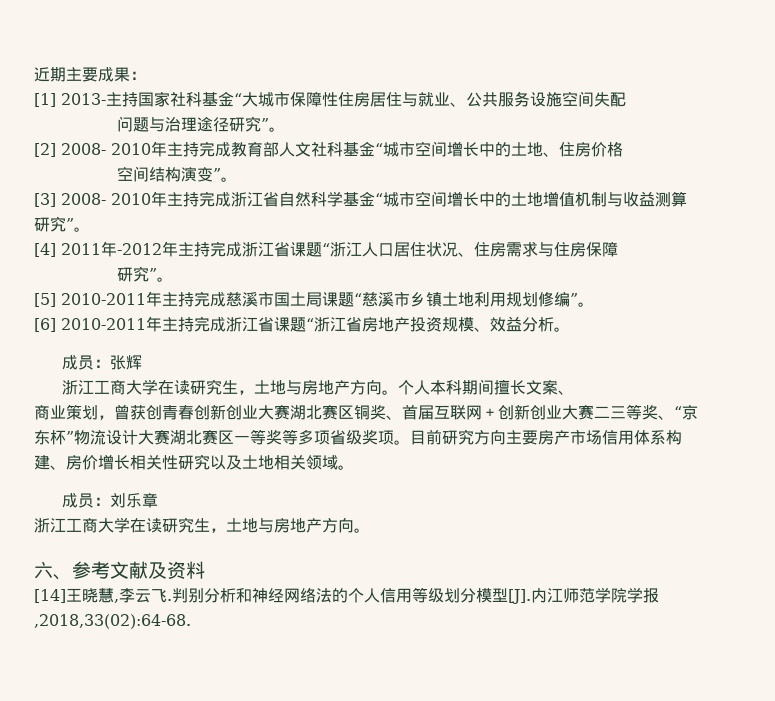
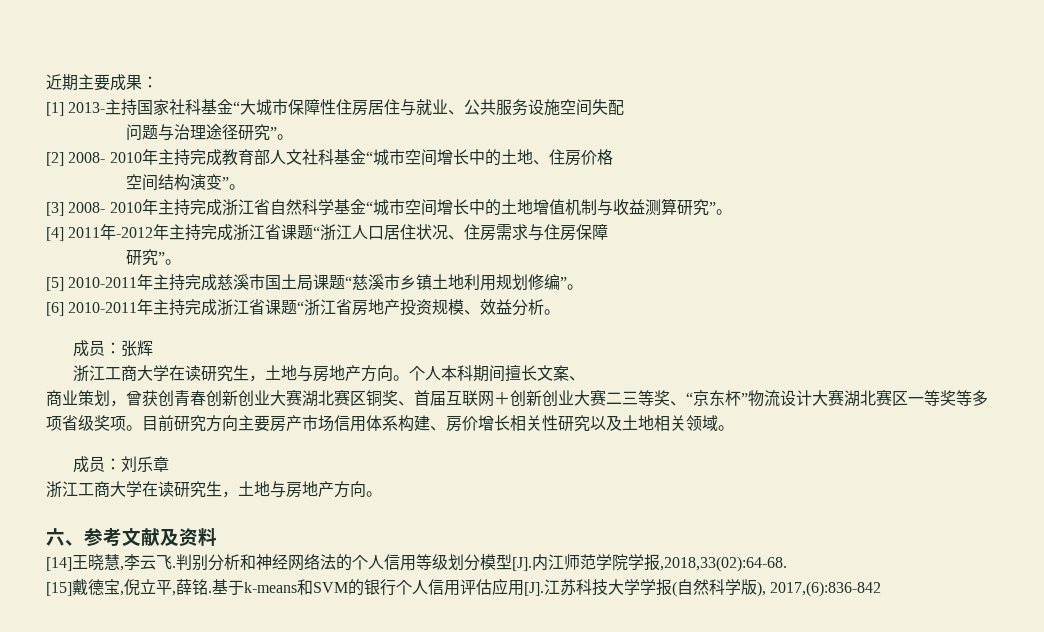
+ [15]戴德宝,倪立平,薛铭.基于k-means和SVM的银行个人信用评估应用[J].江苏科技大学学报(自然科学版), 2017,(6):836-842

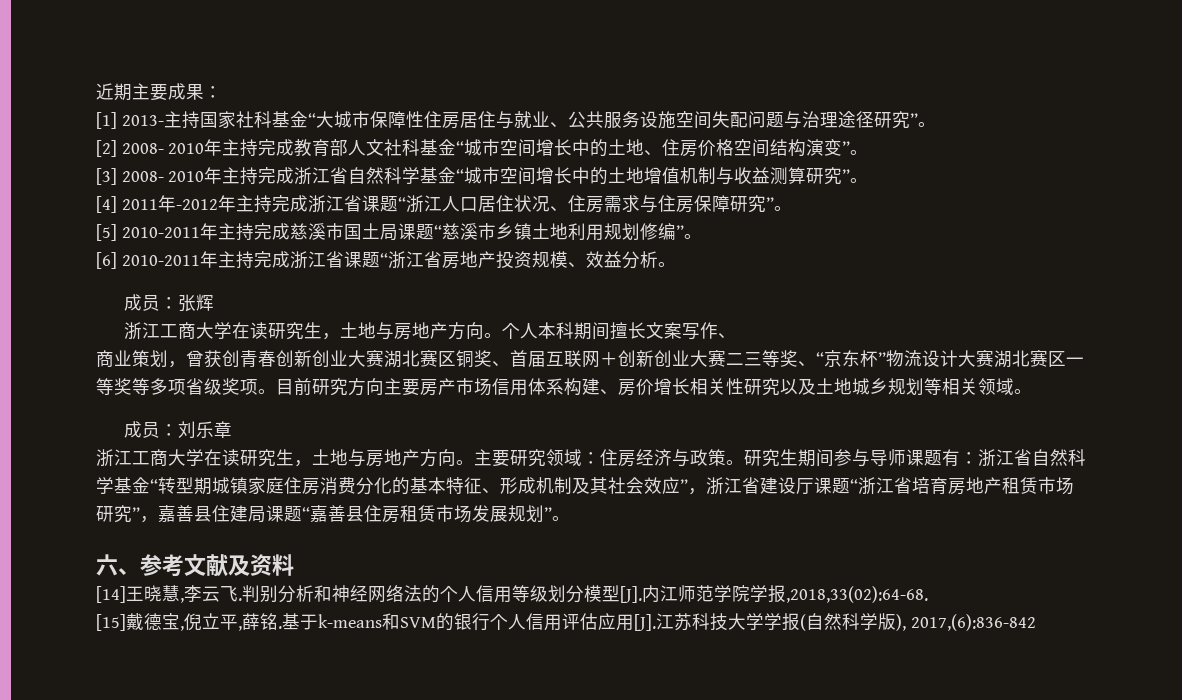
- [1] 2013-主持国家社科基金“大城市保障性住房居住与就业、公共服务设施空间失配
- 问题与治理途径研究”。
+ [1] 2013-主持国家社科基金“大城市保障性住房居住与就业、公共服务设施空间失配问题与治理途径研究”。
- [2] 2008- 2010年主持完成教育部人文社科基金“城市空间增长中的土地、住房价格
- 空间结构演变”。
+ [2] 2008- 2010年主持完成教育部人文社科基金“城市空间增长中的土地、住房价格空间结构演变”。
- [4] 2011年-2012年主持完成浙江省课题“浙江人口居住状况、住房需求与住房保障
- 研究”。
+ [4] 2011年-2012年主持完成浙江省课题“浙江人口居住状况、住房需求与住房保障研究”。
- 个人本科期间擅长文案、
+ 个人本科期间擅长文案写作、
- 目前研究方向主要房产市场信用体系构建、房价增长相关性研究以及土地相关领域。
+ 目前研究方向主要房产市场信用体系构建、房价增长相关性研究以及土地城乡规划等相关领域。
+ 主要研究领域：住房经济与政策。研究生期间参与导师课题有：浙江省自然科学基金“转型期城镇家庭住房消费分化的基本特征、形成机制及其社会效应”，浙江省建设厅课题“浙江省培育房地产租赁市场研究”，嘉善县住建局课题“嘉善县住房租赁市场发展规划”。

